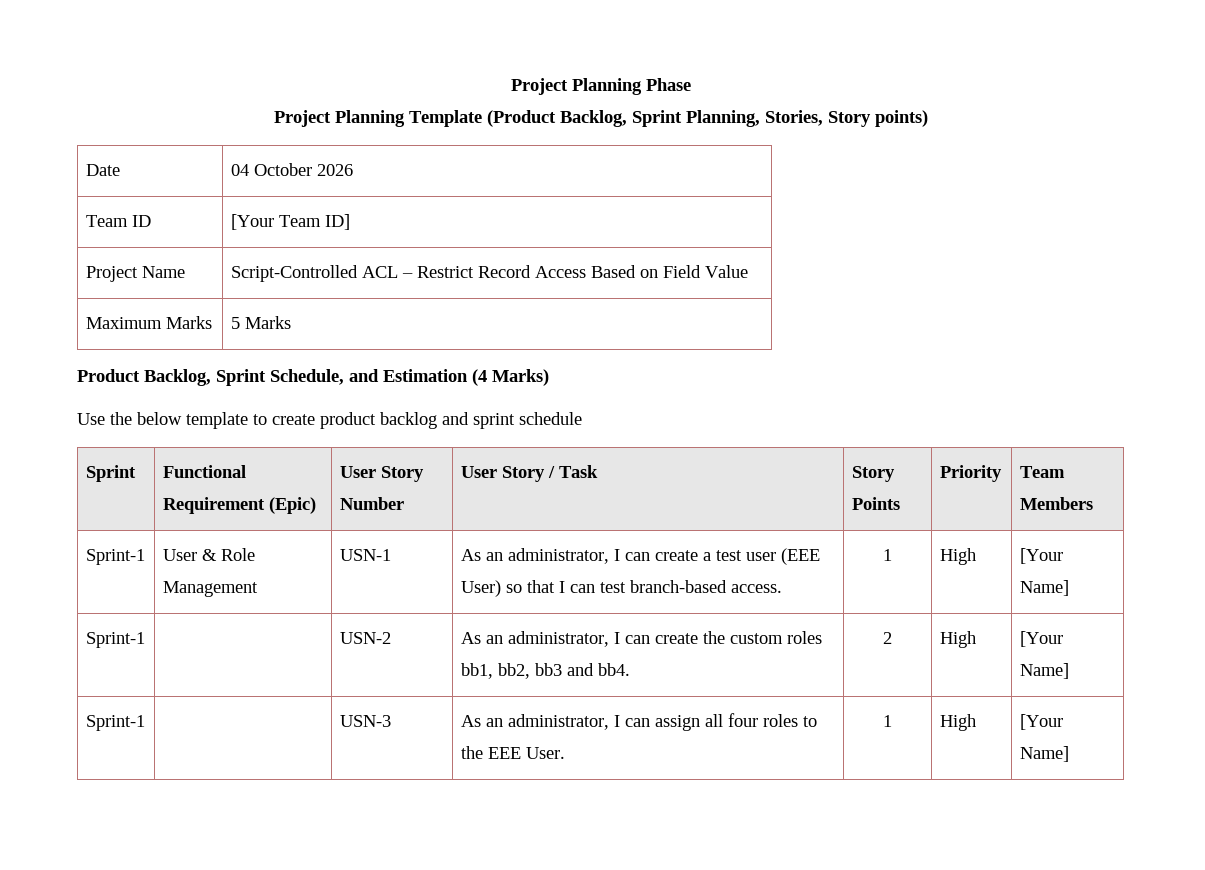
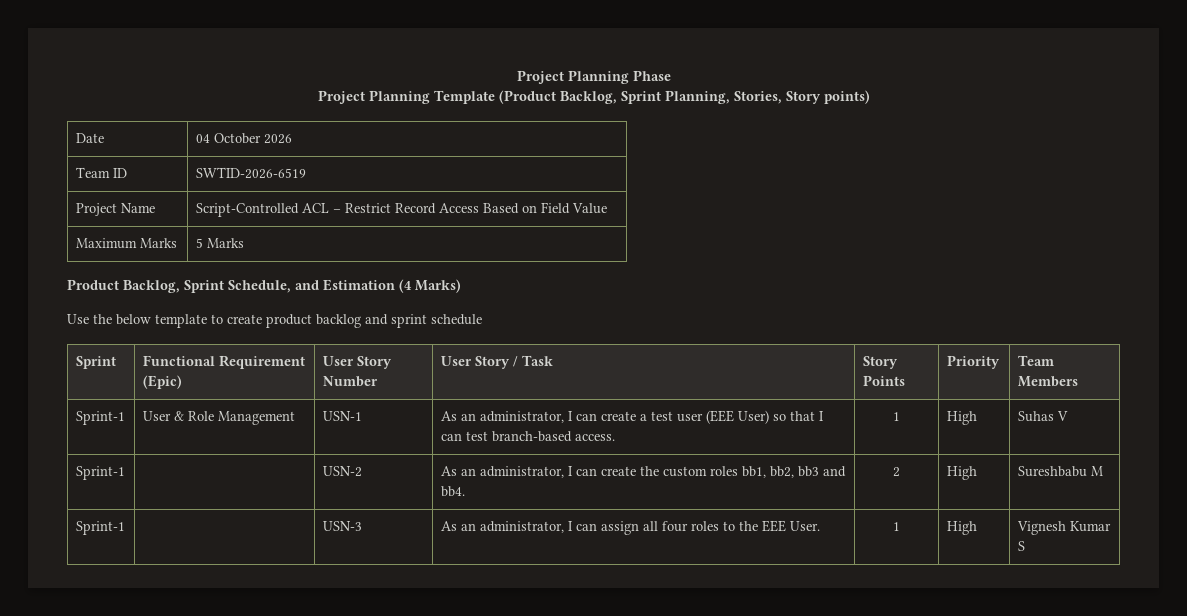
- Team ID | [Your Team ID]
+ Team ID | SWTID-2026-6519
- Sprint-1 | User & Role Management | USN-1 | As an administrator, I can create a test user (EEE User) so that I can test branch-based access. | 1 | High | [Your Name]
+ Sprint-1 | User & Role Management | USN-1 | As an administrator, I can create a test user (EEE User) so that I can test branch-based access. | 1 | High | Suhas V
- Sprint-1 | | USN-2 | As an administrator, I can create the custom roles bb1, bb2, bb3 and bb4. | 2 | High | [Your Name]
+ Sprint-1 | | USN-2 | As an administrator, I can create the custom roles bb1, bb2, bb3 and bb4. | 2 | High | Sureshbabu M
- Sprint-1 | | USN-3 | As an administrator, I can assign all four roles to the EEE User. | 1 | High | [Your Name]
+ Sprint-1 | | USN-3 | As an administrator, I can assign all four roles to the EEE User. | 1 | High | Vignesh Kumar S

